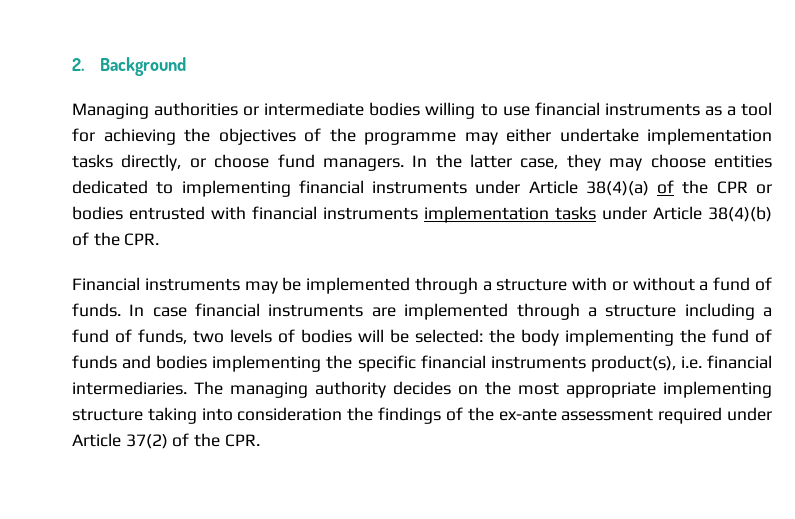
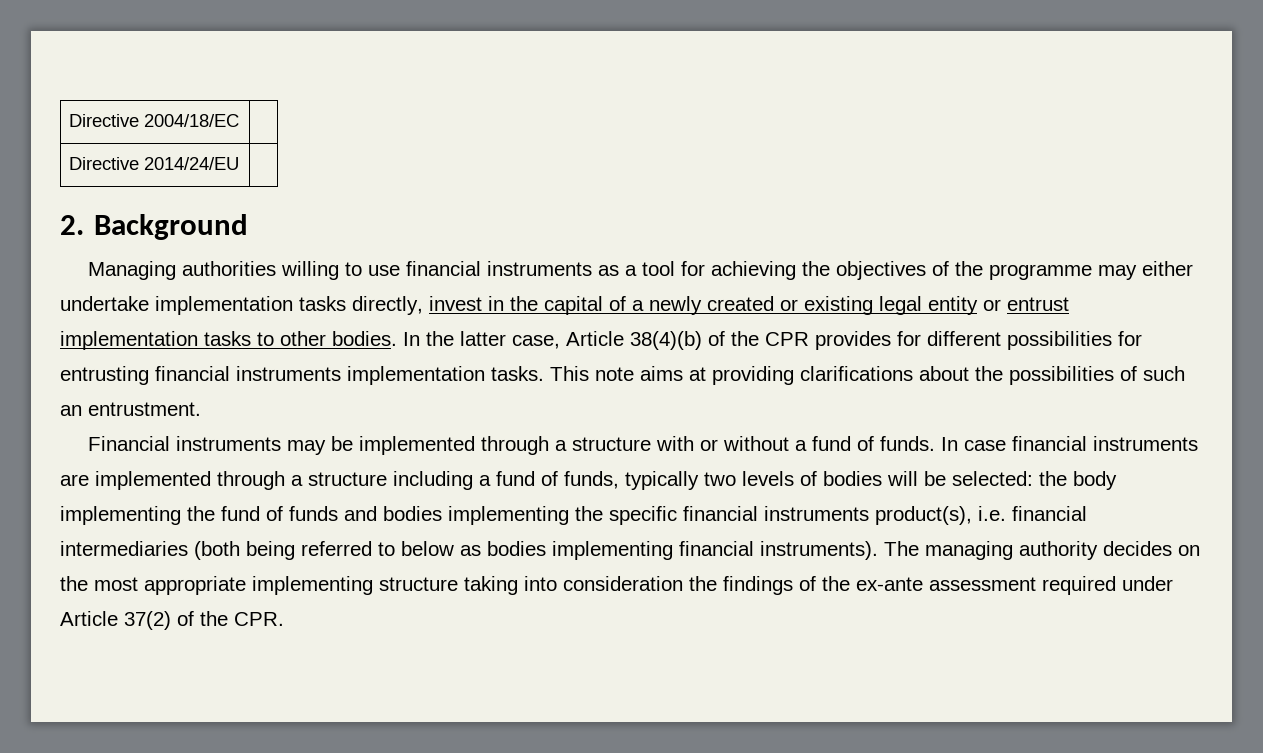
+ Directive 2004/18/EC |
+ Directive 2014/24/EU |
- Managing authorities or intermediate bodies willing to use financial instruments as a tool for achieving the objectives of the programme may either undertake implementation tasks directly, or choose fund managers. In the latter case, they may choose entities dedicated to implementing financial instruments under Article 38(4)(a) of the CPR or bodies entrusted with financial instruments implementation tasks under Article 38(4)(b) of the CPR.
+ Managing authorities willing to use financial instruments as a tool for achieving the objectives of the programme may either undertake implementation tasks directly, invest in the capital of a newly created or existing legal entity or entrust implementation tasks to other bodies. In the latter case, Article 38(4)(b) of the CPR provides for different possibilities for entrusting financial instruments implementation tasks. This note aims at providing clarifications about the possibilities of such an entrustment.
- In case financial instruments are implemented through a structure including a fund of funds, two levels of bodies will be selected: the body implementing the fund of funds and bodies implementing the specific financial instruments product(s), i.e. financial intermediaries.
+ In case financial instruments are implemented through a structure including a fund of funds, typically two levels of bodies will be selected: the body implementing the fund of funds and bodies implementing the specific financial instruments product(s), i.e. financial intermediaries (both being referred to below as bodies implementing financial instruments).

